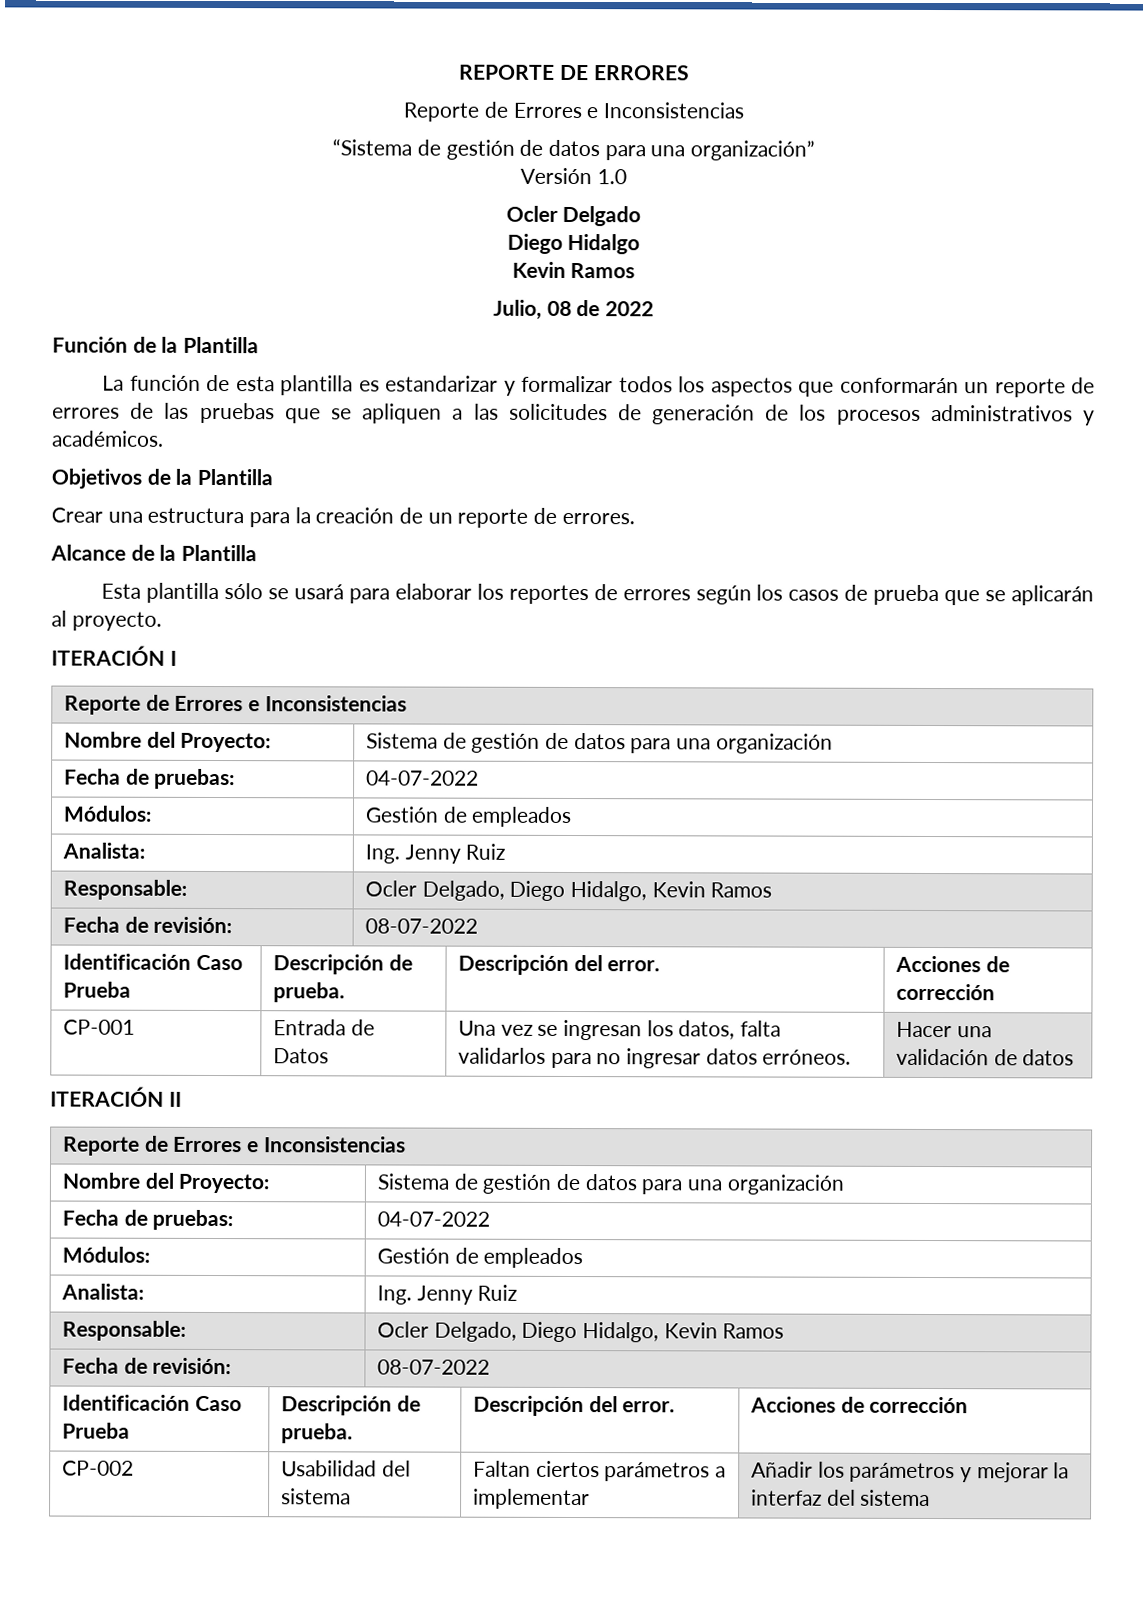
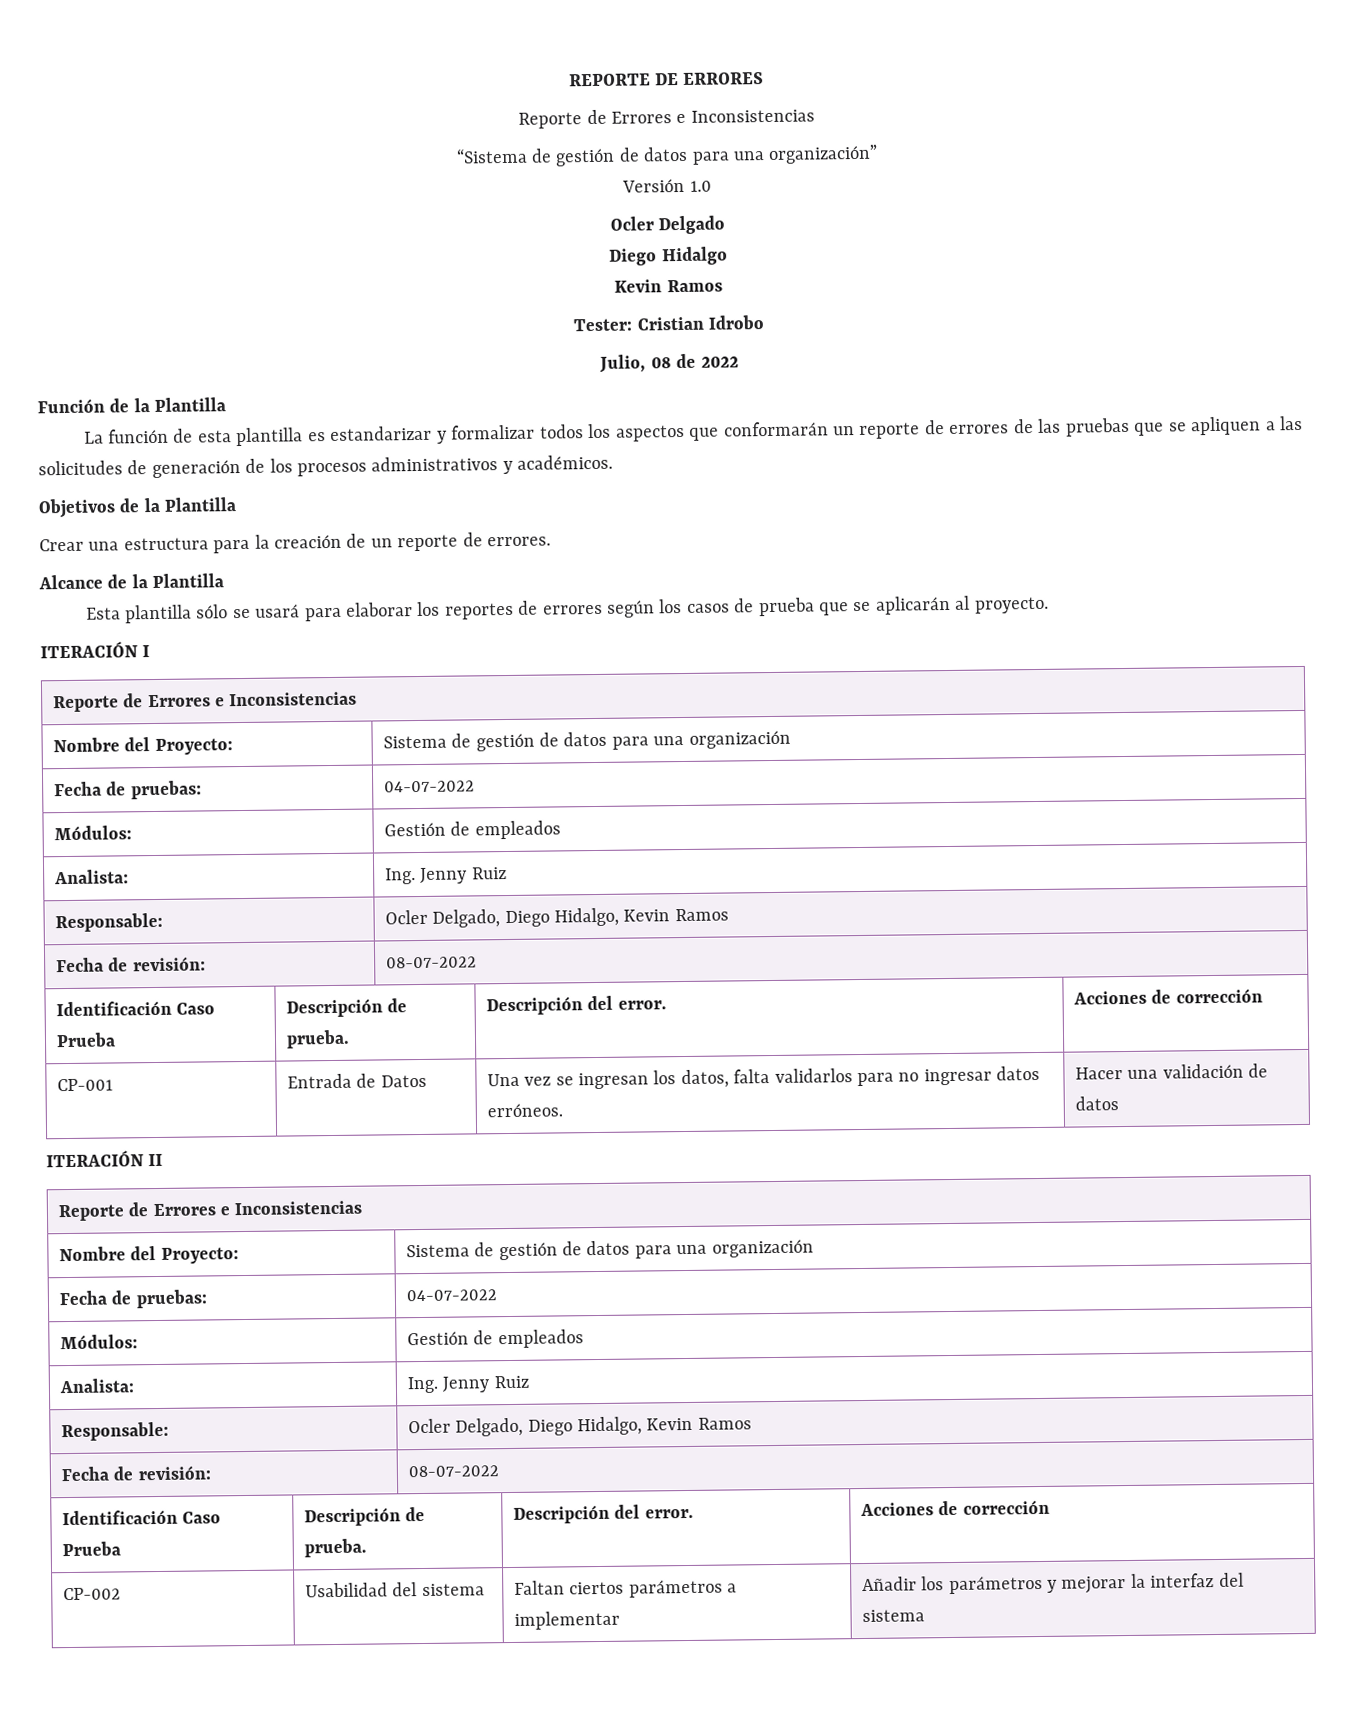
+ Tester: Cristian Idrobo

